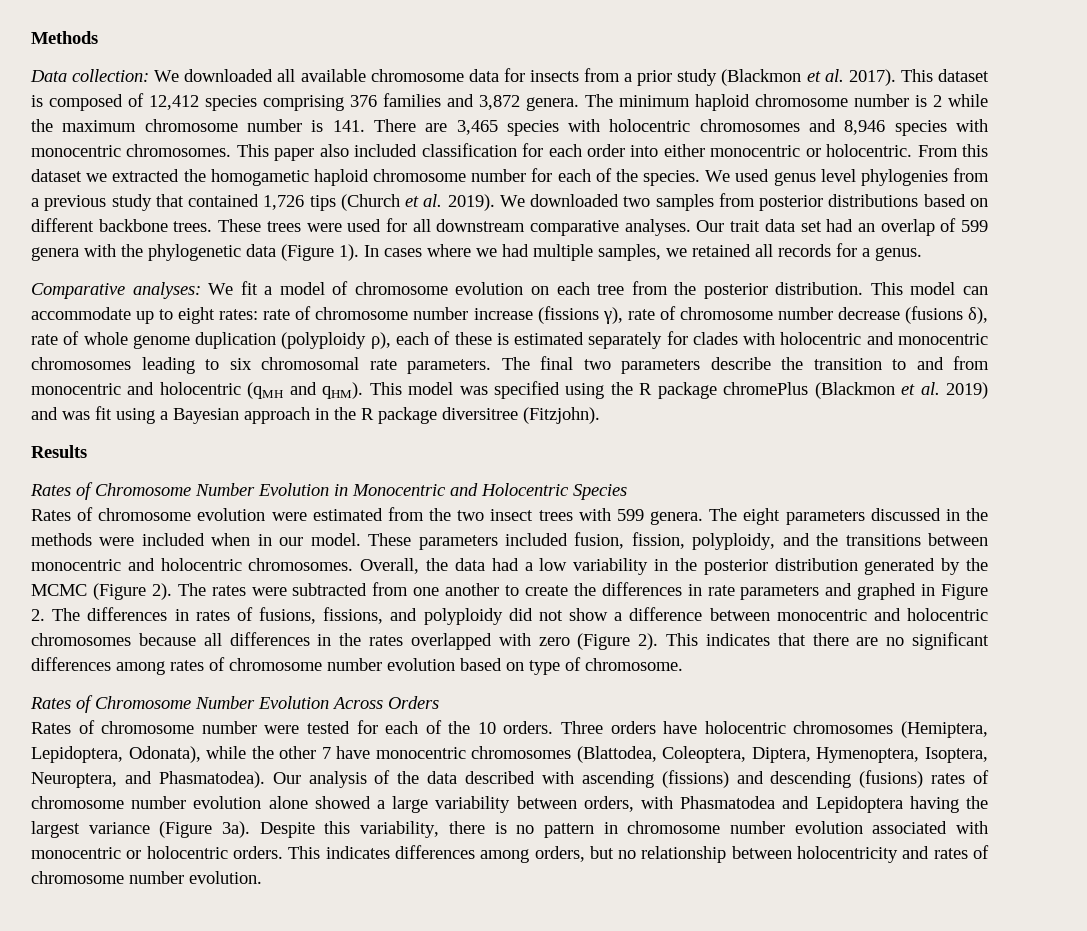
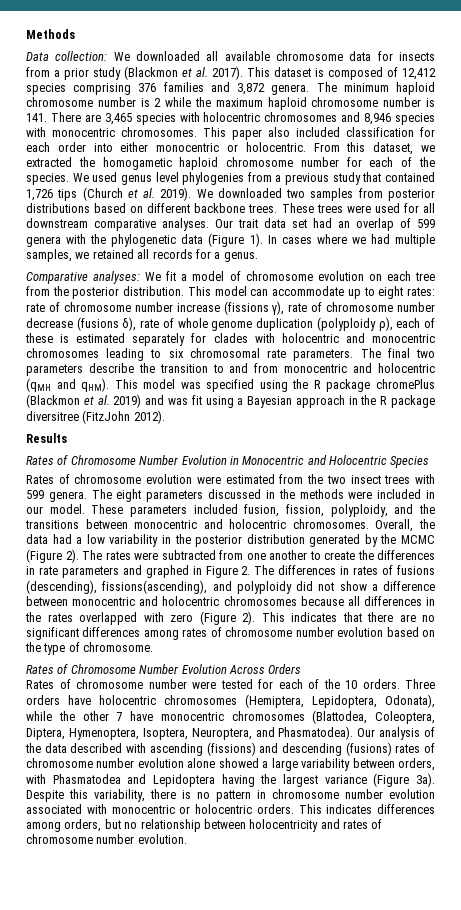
- The minimum haploid chromosome number is 2 while the maximum chromosome number is 141. There are 3,465 species with holocentric chromosomes and 8,946 species with monocentric chromosomes.
+ The minimum haploid chromosome number is 2 while the maximum haploid chromosome number is 141. There are 3,465 species with holocentric chromosomes and 8,946 species with monocentric chromosomes.
- From this dataset we extracted the homogametic haploid chromosome number for each of the species.
+ From this dataset, we extracted the homogametic haploid chromosome number for each of the species.
- This model was specified using the R package chromePlus (Blackmon et al. 2019) and was fit using a Bayesian approach in the R package diversitree (Fitzjohn).
+ This model was specified using the R package chromePlus (Blackmon et al. 2019) and was fit using a Bayesian approach in the R package diversitree (FitzJohn 2012).
- The eight parameters discussed in the methods were included when in our model.
+ The eight parameters discussed in the methods were included in our model.
- The rates were subtracted from one another to create the differences in rate parameters and graphed in Figure 2. The differences in rates of fusions, fissions, and polyploidy did not show a difference between monocentric and holocentric chromosomes because all differences in the rates overlapped with zero (Figure 2).
+ The rates were subtracted from one another to create the differences in rate parameters and graphed in Figure 2. The differences in rates of fusions (descending), fissions(ascending), and polyploidy did not show a difference between monocentric and holocentric chromosomes because all differences in the rates overlapped with zero (Figure 2).
- This indicates that there are no significant differences among rates of chromosome number evolution based on type of chromosome.
+ This indicates that there are no significant differences among rates of chromosome number evolution based on the type of chromosome.

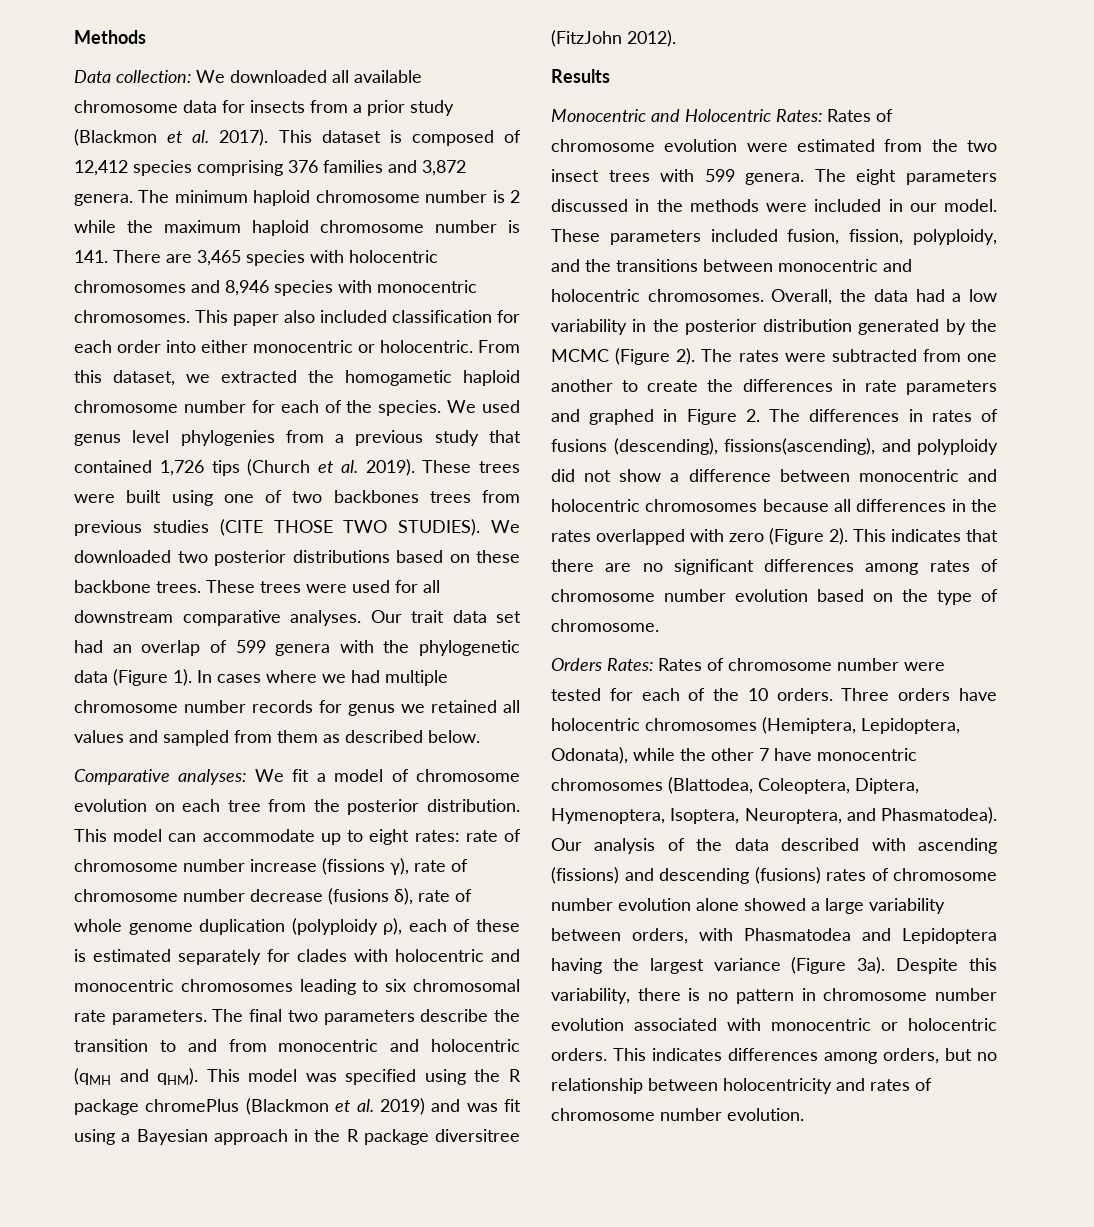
+ These trees were built using one of two backbones trees from previous studies (CITE THOSE TWO STUDIES).
- We downloaded two samples from posterior distributions based on different backbone trees.
+ We downloaded two posterior distributions based on these backbone trees.
- In cases where we had multiple samples, we retained all records for a genus.
+ In cases where we had multiple chromosome number records for genus we retained all values and sampled from them as described below.
- Rates of Chromosome Number Evolution in Monocentric and Holocentric Species
- Rates of chromosome evolution were estimated from the two insect trees with 599 genera.
+ Monocentric and Holocentric Rates: Rates of chromosome evolution were estimated from the two insect trees with 599 genera.
- Rates of Chromosome Number Evolution Across Orders
- Rates of chromosome number were tested for each of the 10 orders.
+ Orders Rates: Rates of chromosome number were tested for each of the 10 orders.

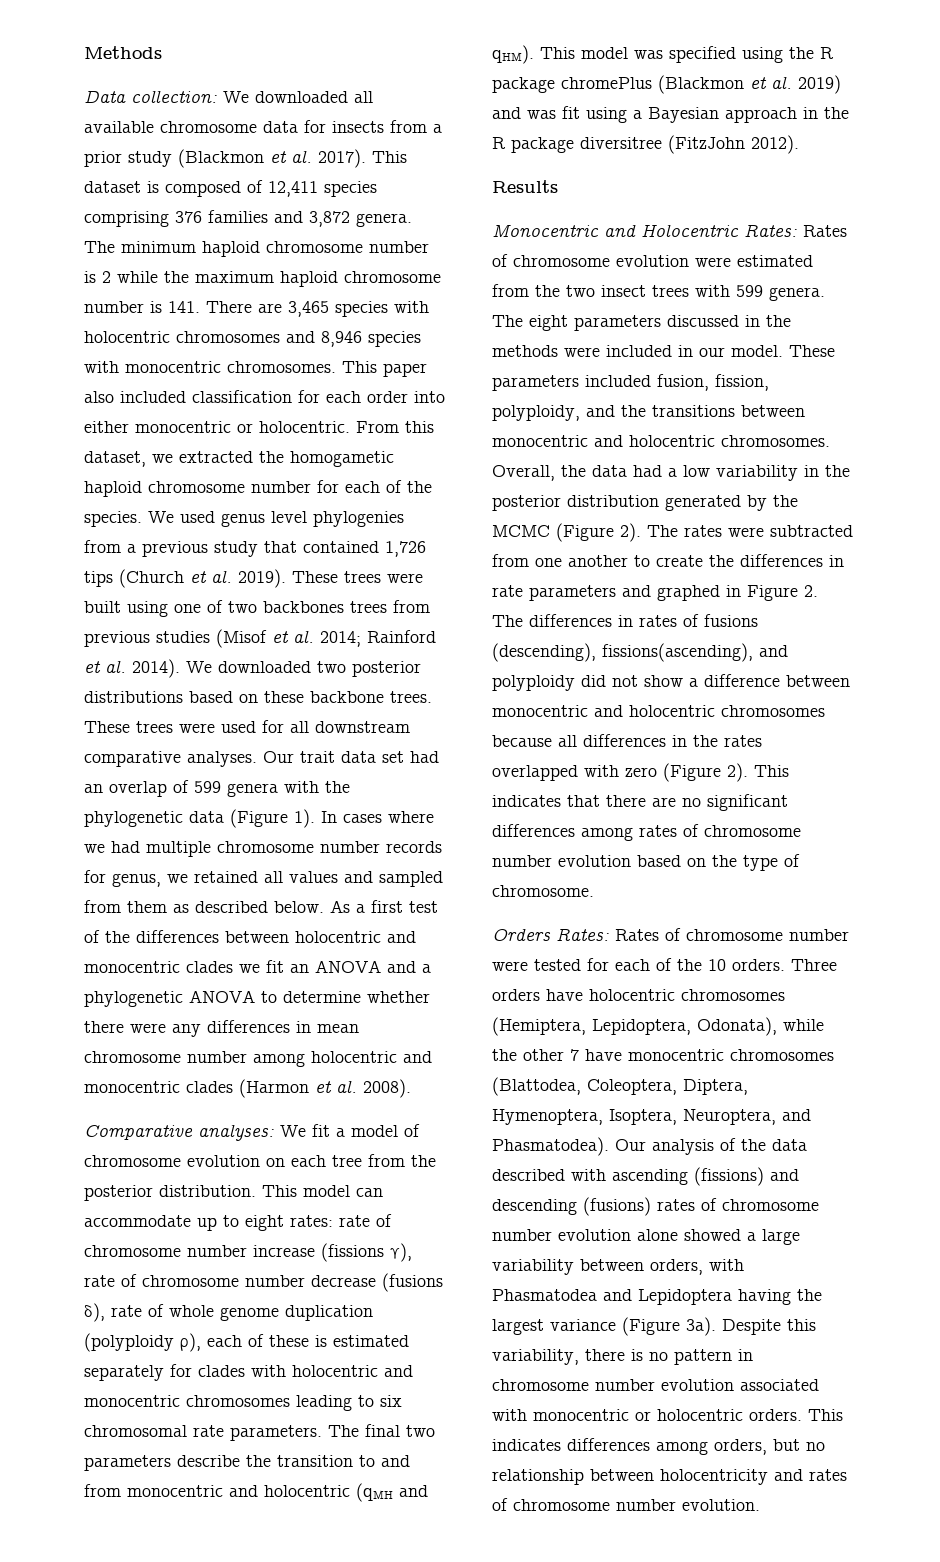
- This dataset is composed of 12,412 species comprising 376 families and 3,872 genera.
+ This dataset is composed of 12,411 species comprising 376 families and 3,872 genera.
- These trees were built using one of two backbones trees from previous studies (CITE THOSE TWO STUDIES).
+ These trees were built using one of two backbones trees from previous studies (Misof et al. 2014; Rainford et al. 2014).
- In cases where we had multiple chromosome number records for genus we retained all values and sampled from them as described below.
+ In cases where we had multiple chromosome number records for genus, we retained all values and sampled from them as described below. As a first test of the differences between holocentric and monocentric clades we fit an ANOVA and a phylogenetic ANOVA to determine whether there were any differences in mean chromosome number among holocentric and monocentric clades (Harmon et al. 2008).

